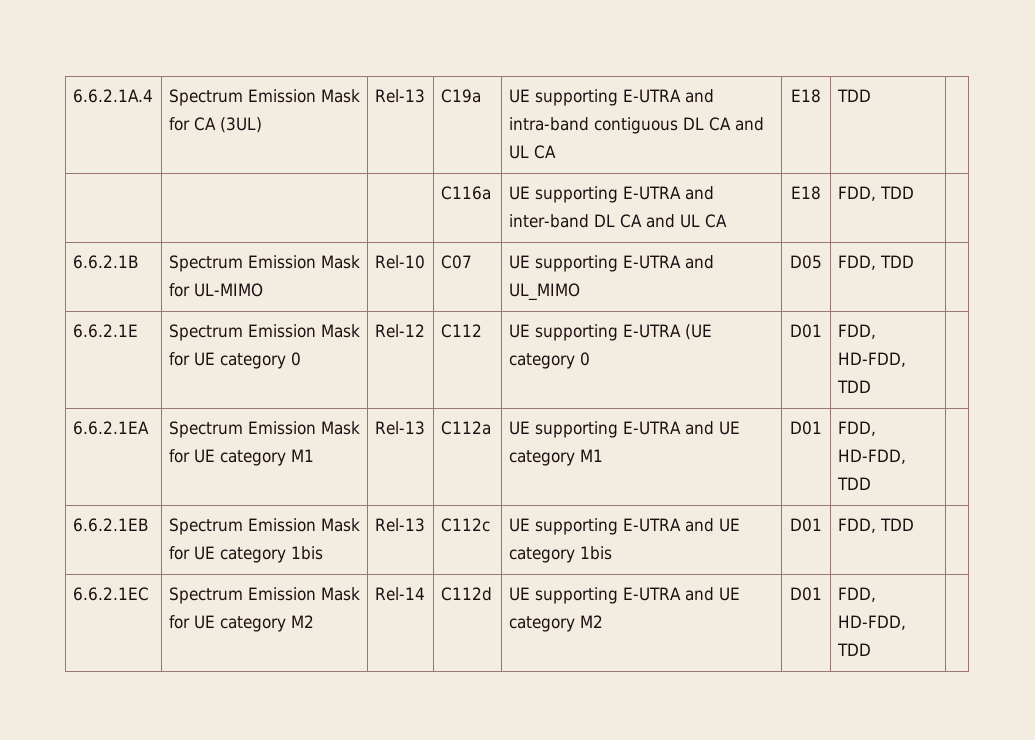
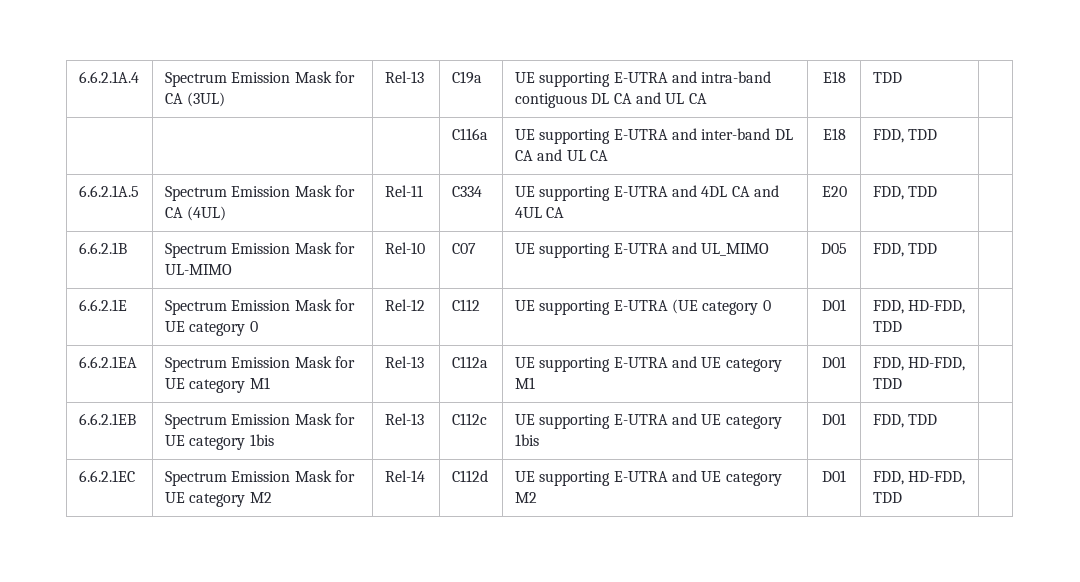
+ 6.6.2.1A.5 | Spectrum Emission Mask for CA (4UL) | Rel-11 | C334 | UE supporting E-UTRA and 4DL CA and 4UL CA | E20 | FDD, TDD |

